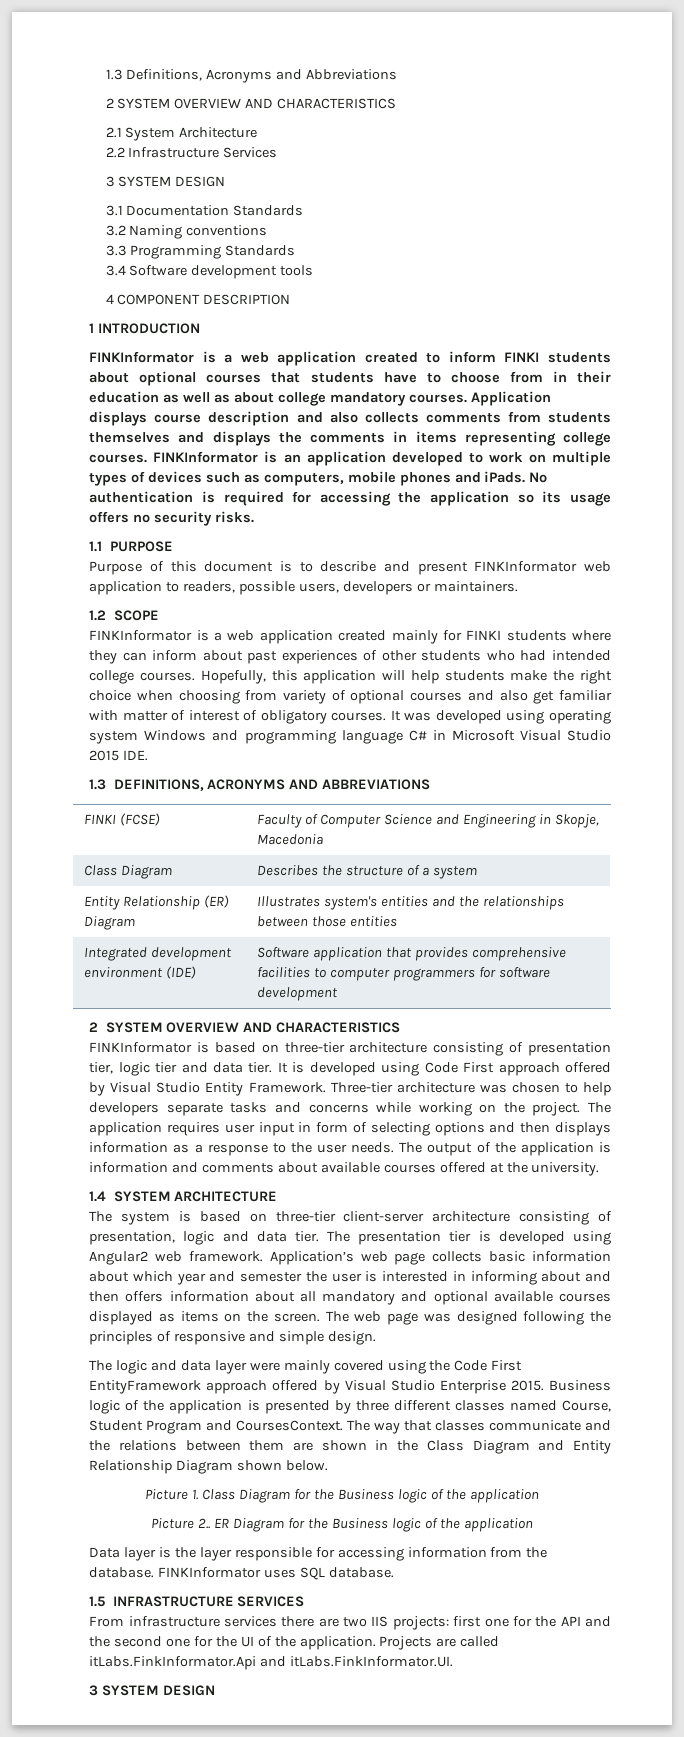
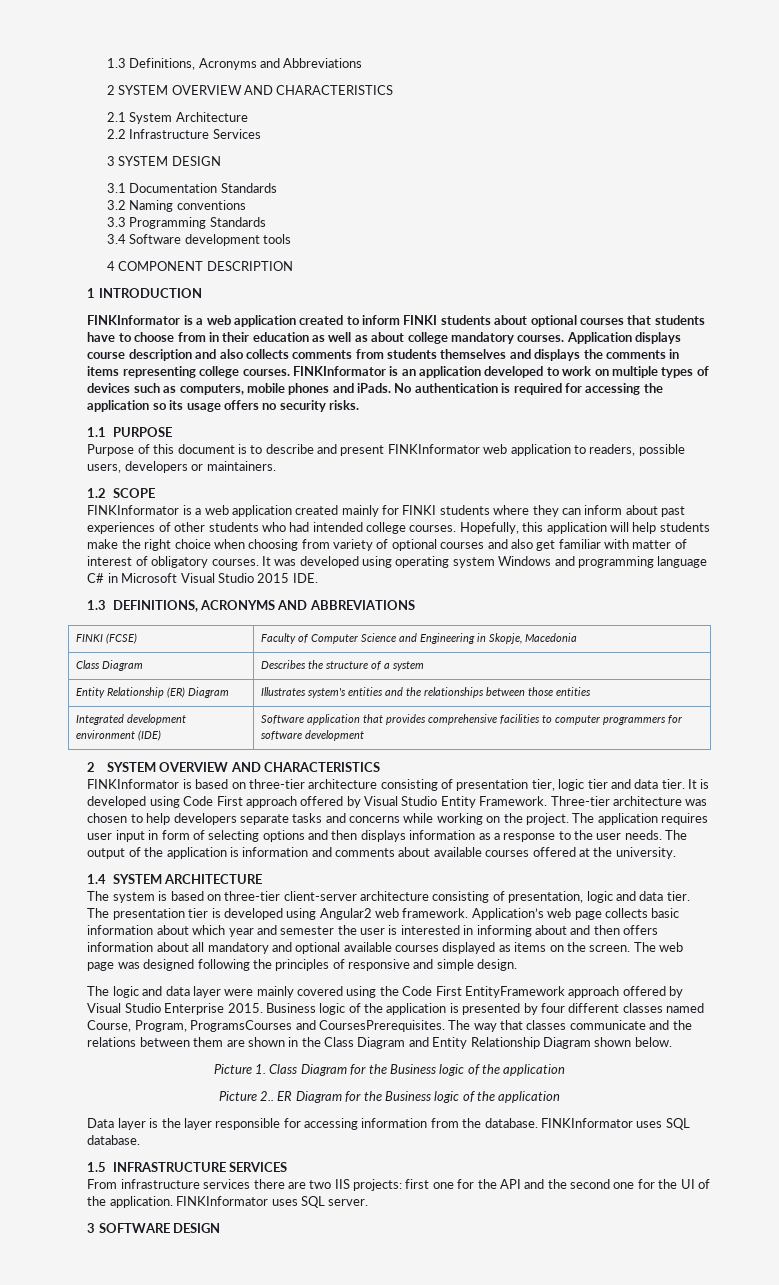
- Business logic of the application is presented by three different classes named Course, Student Program and CoursesContext.
+ Business logic of the application is presented by four different classes named Course, Program, ProgramsCourses and CoursesPrerequisites.
- Projects are called itLabs.FinkInformator.Api and itLabs.FinkInformator.UI.
- 3 SYSTEM DESIGN
+ FINKInformator uses SQL server.
+ 3 SOFTWARE DESIGN

